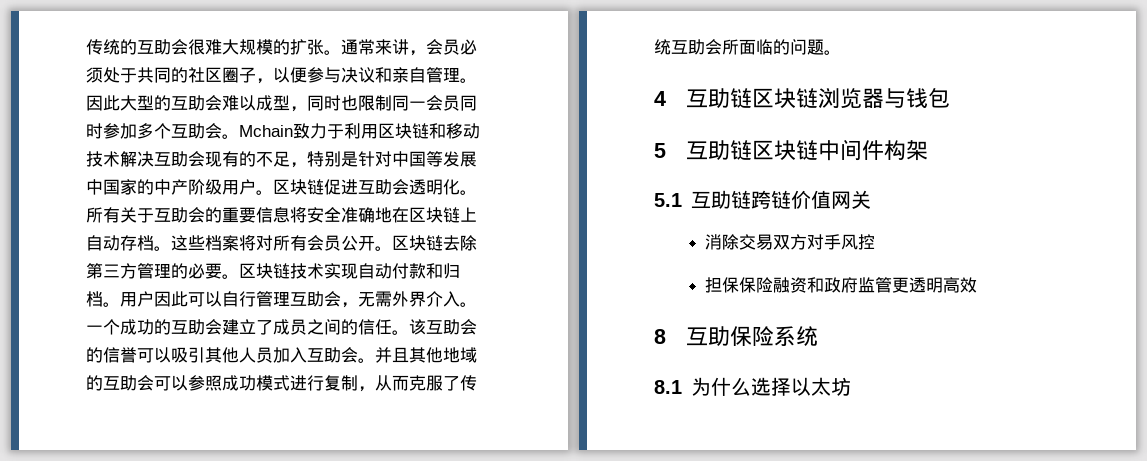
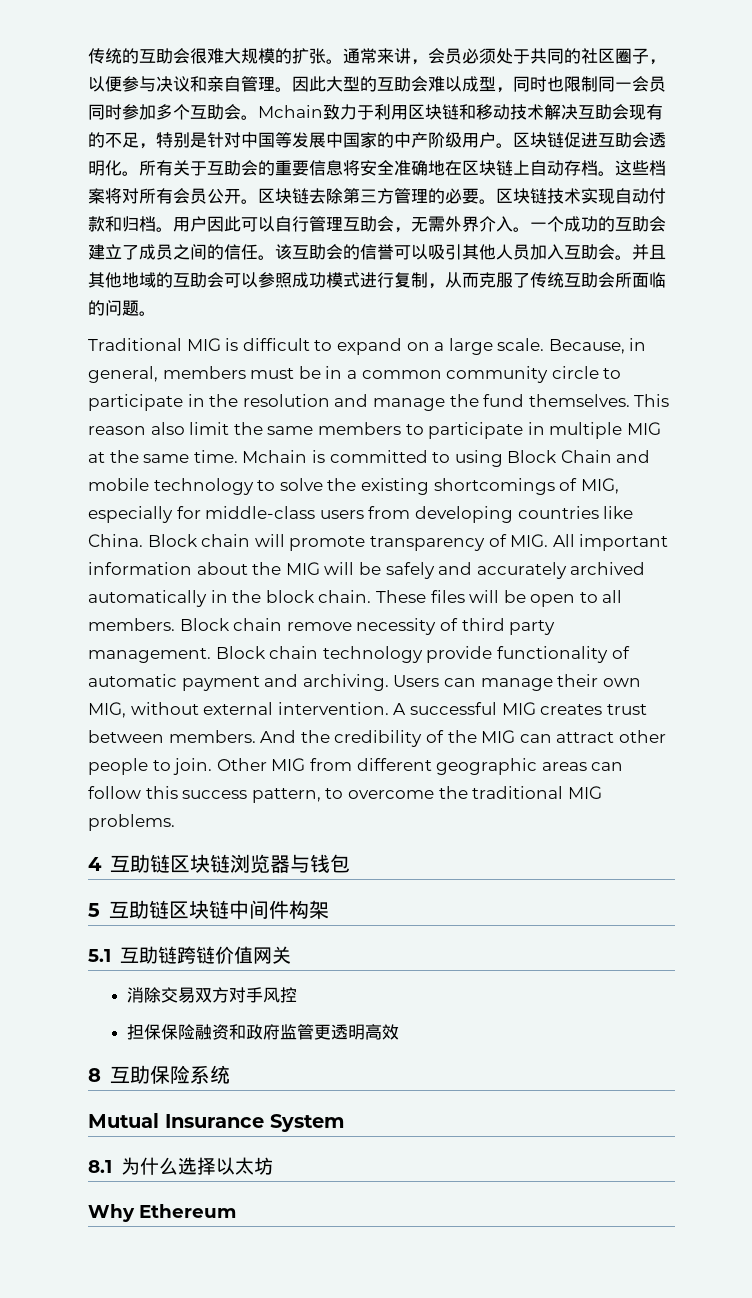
+ Traditional MIG is difficult to expand on a large scale. Because, in general, members must be in a common community circle to participate in the resolution and manage the fund themselves. This reason also limit the same members to participate in multiple MIG at the same time. Mchain is committed to using Block Chain and mobile technology to solve the existing shortcomings of MIG, especially for middle-class users from developing countries like China. Block chain will promote transparency of MIG. All important information about the MIG will be safely and accurately archived automatically in the block chain. These files will be open to all members. Block chain remove necessity of third party management. Block chain technology provide functionality of automatic payment and archiving. Users can manage their own MIG, without external intervention. A successful MIG creates trust between members. And the credibility of the MIG can attract other people to join. Other MIG from different geographic areas can follow this success pattern, to overcome the traditional MIG problems.
+ Mutual Insurance System
+ Why Ethereum

